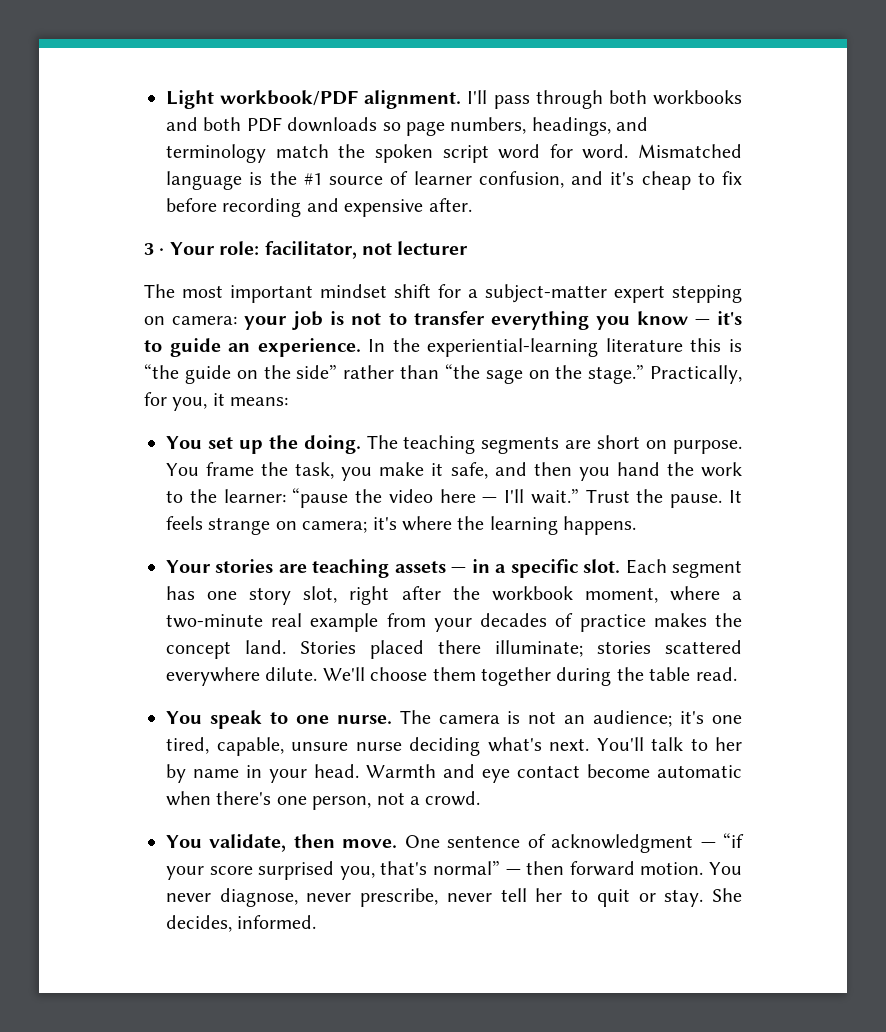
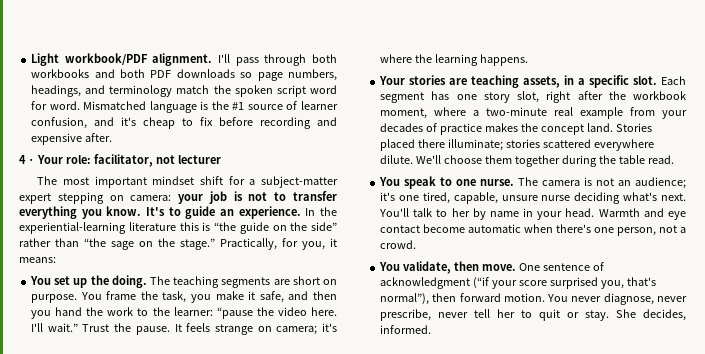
- 3 · Your role: facilitator, not lecturer
+ 4 · Your role: facilitator, not lecturer
- The most important mindset shift for a subject-matter expert stepping on camera: your job is not to transfer everything you know — it's to guide an experience.
+ The most important mindset shift for a subject-matter expert stepping on camera: your job is not to transfer everything you know. It's to guide an experience.
- You frame the task, you make it safe, and then you hand the work to the learner: “pause the video here — I'll wait.”
+ You frame the task, you make it safe, and then you hand the work to the learner: “pause the video here. I'll wait.”
- Your stories are teaching assets — in a specific slot.
+ Your stories are teaching assets, in a specific slot.
- One sentence of acknowledgment — “if your score surprised you, that's normal” — then forward motion.
+ One sentence of acknowledgment (“if your score surprised you, that's normal”), then forward motion.

